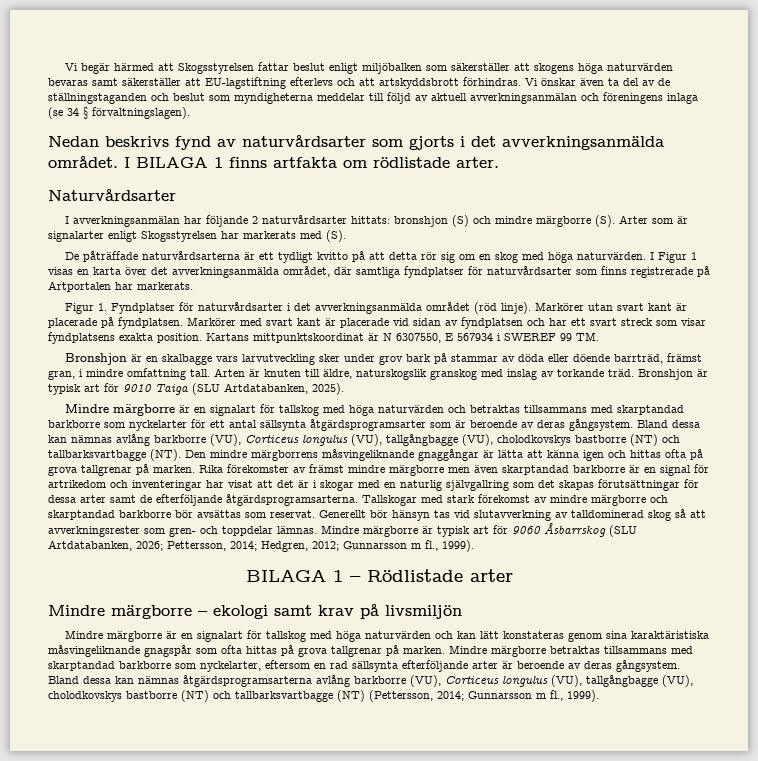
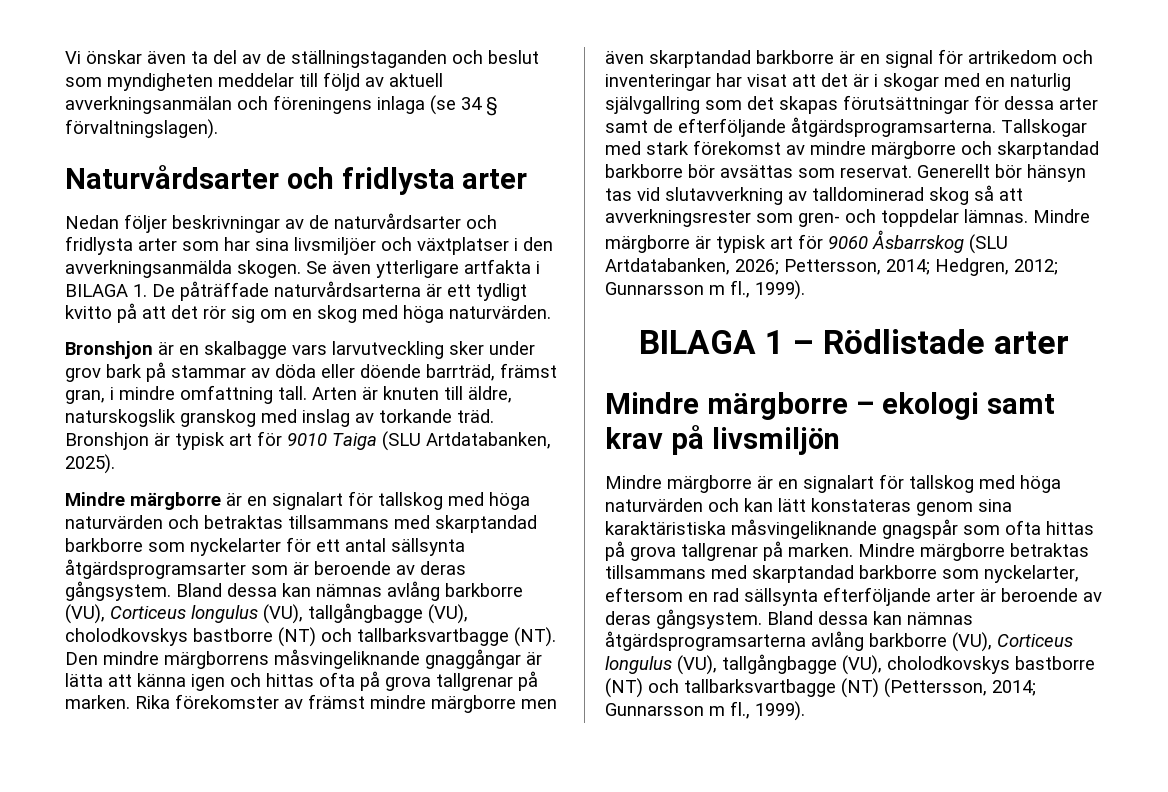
- Vi begär härmed att Skogsstyrelsen fattar beslut enligt miljöbalken som säkerställer att skogens höga naturvärden bevaras samt säkerställer att EU-lagstiftning efterlevs och att artskyddsbrott förhindras. Vi önskar även ta del av de ställningstaganden och beslut som myndigheterna meddelar till följd av aktuell avverkningsanmälan och föreningens inlaga (se 34 § förvaltningslagen).
+ Vi önskar även ta del av de ställningstaganden och beslut som myndigheten meddelar till följd av aktuell avverkningsanmälan och föreningens inlaga (se 34 § förvaltningslagen).
- Nedan beskrivs fynd av naturvårdsarter som gjorts i det avverkningsanmälda området. I BILAGA 1 finns artfakta om rödlistade arter.
- Naturvårdsarter
- I avverkningsanmälan har följande 2 naturvårdsarter hittats: bronshjon (S) och mindre märgborre (S). Arter som är signalarter enligt Skogsstyrelsen har markerats med (S).
- De påträffade naturvårdsarterna är ett tydligt kvitto på att detta rör sig om en skog med höga naturvärden. I Figur 1 visas en karta över det avverkningsanmälda området, där samtliga fyndplatser för naturvårdsarter som finns registrerade på Artportalen har markerats.
- Figur 1. Fyndplatser för naturvårdsarter i det avverkningsanmälda området (röd linje). Markörer utan svart kant är placerade på fyndplatsen. Markörer med svart kant är placerade vid sidan av fyndplatsen och har ett svart streck som visar fyndplatsens exakta position. Kartans mittpunktskoordinat är N 6307550, E 567934 i SWEREF 99 TM.
+ Naturvårdsarter och fridlysta arter
+ Nedan följer beskrivningar av de naturvårdsarter och fridlysta arter som har sina livsmiljöer och växtplatser i den avverkningsanmälda skogen. Se även ytterligare artfakta i BILAGA 1. De påträffade naturvårdsarterna är ett tydligt kvitto på att det rör sig om en skog med höga naturvärden.

